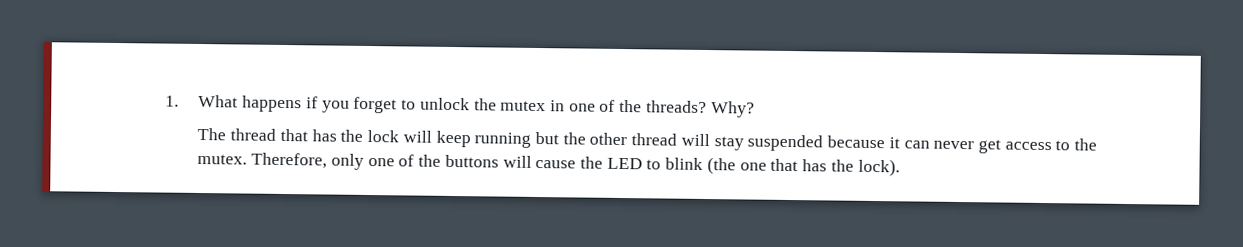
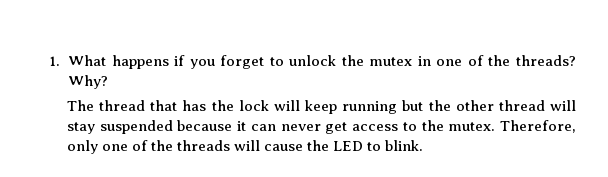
- Therefore, only one of the buttons will cause the LED to blink (the one that has the lock).
+ Therefore, only one of the threads will cause the LED to blink.

